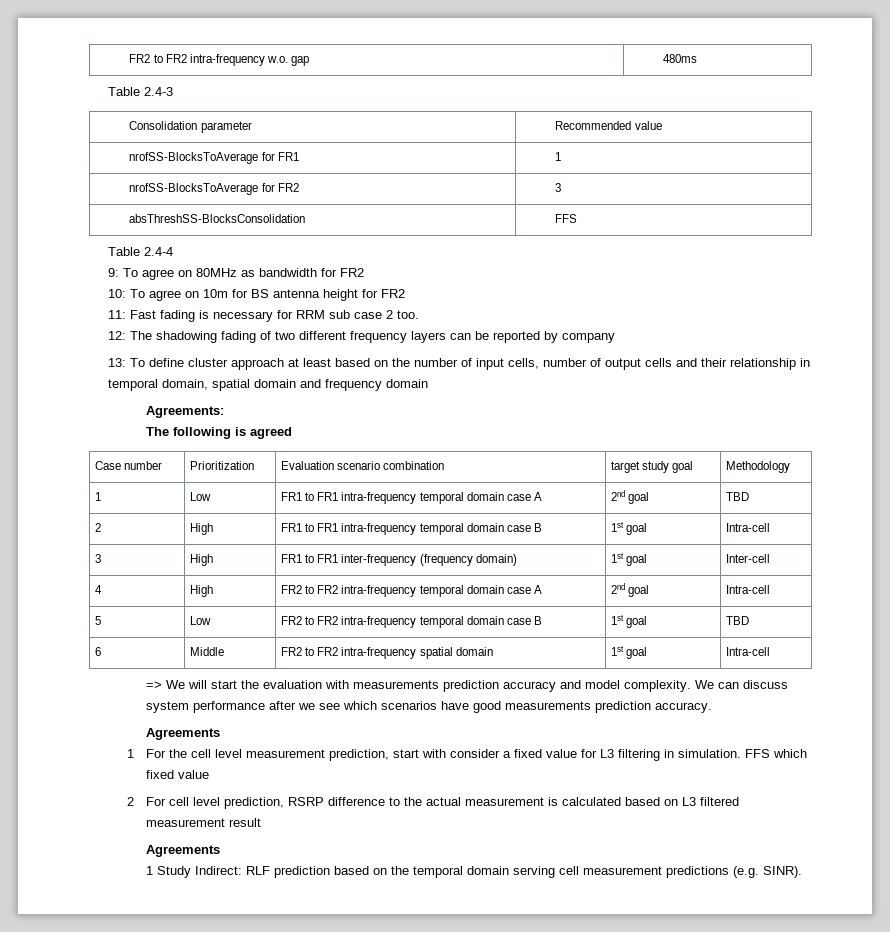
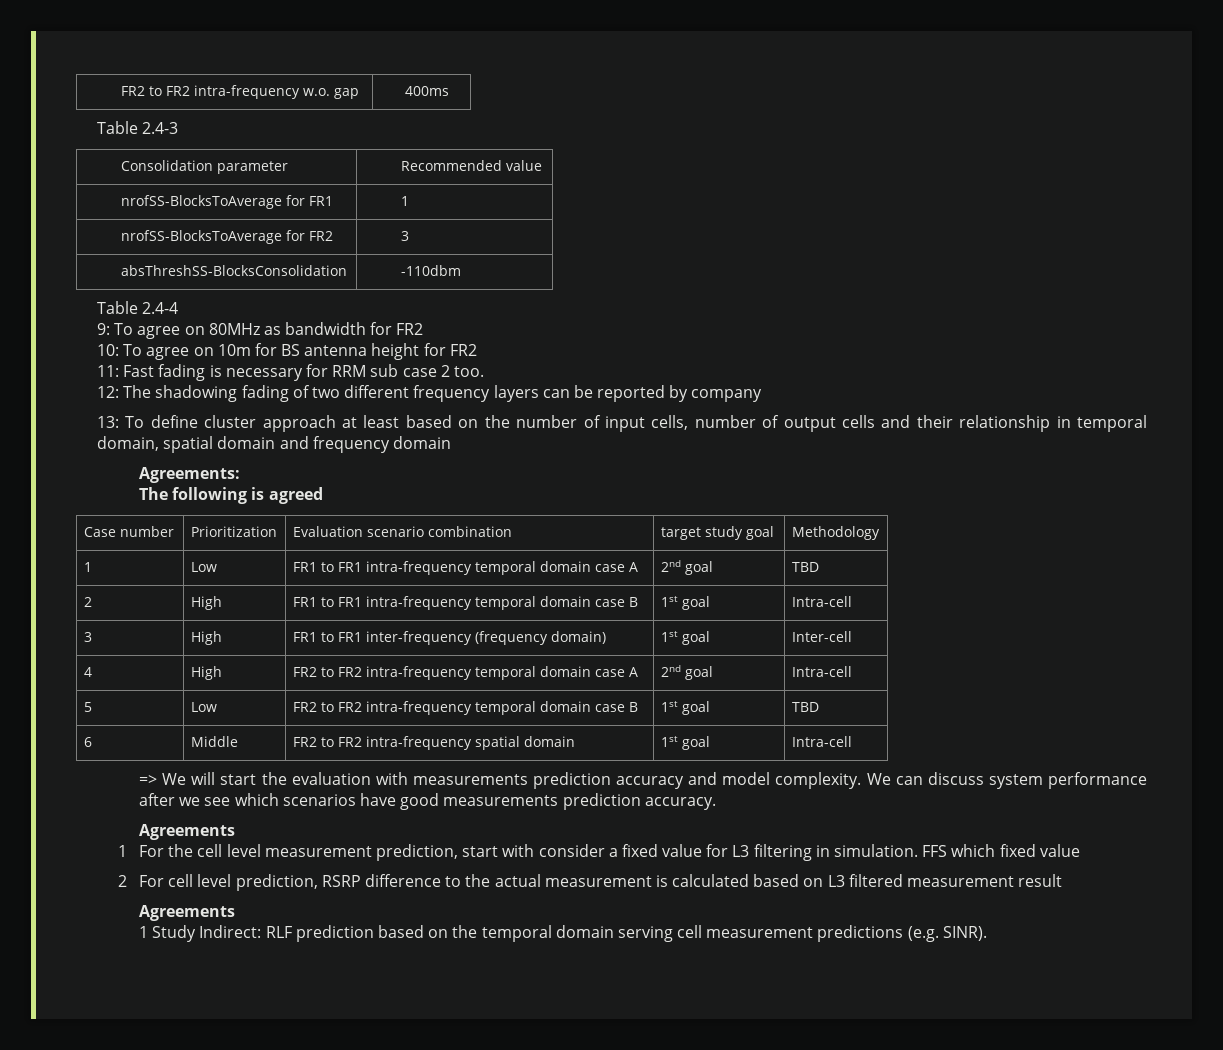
- FR2 to FR2 intra-frequency w.o. gap | 480ms
+ FR2 to FR2 intra-frequency w.o. gap | 400ms
- absThreshSS-BlocksConsolidation | FFS
+ absThreshSS-BlocksConsolidation | -110dbm

